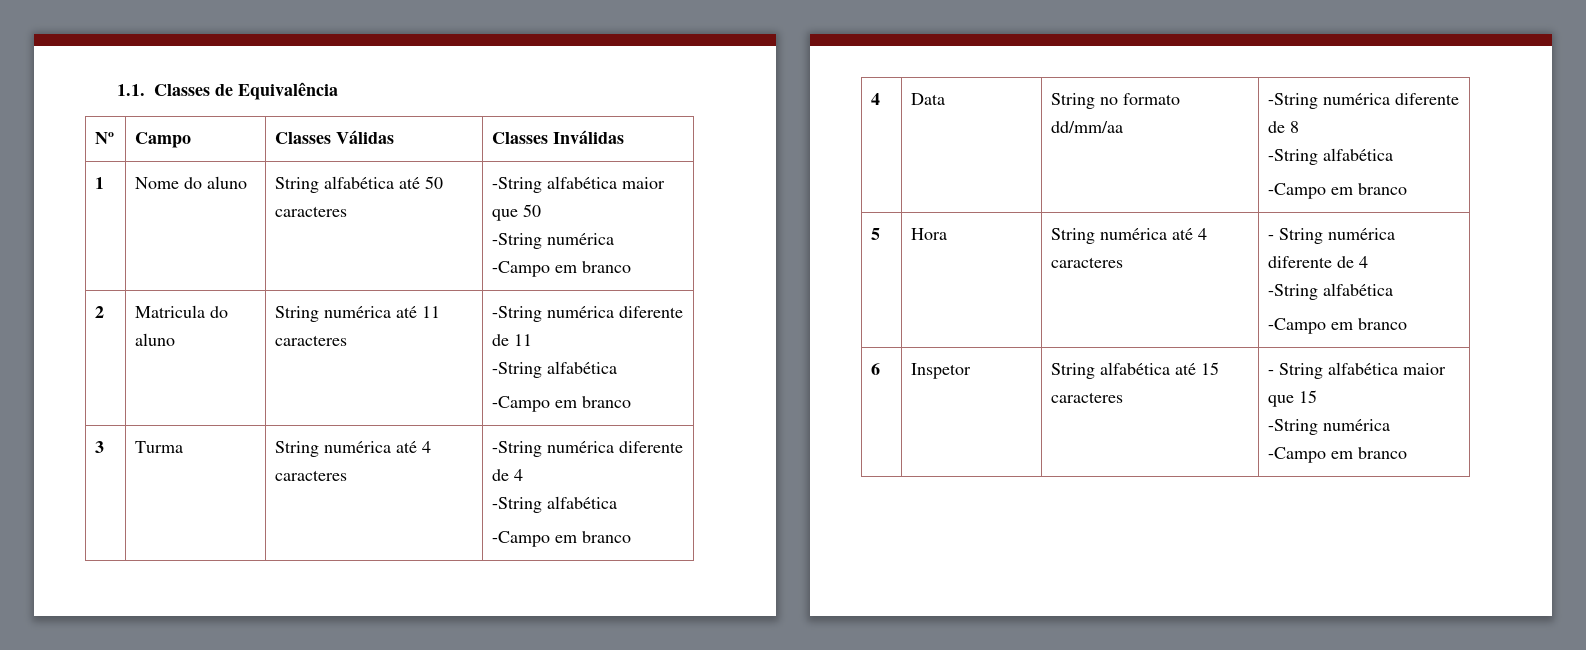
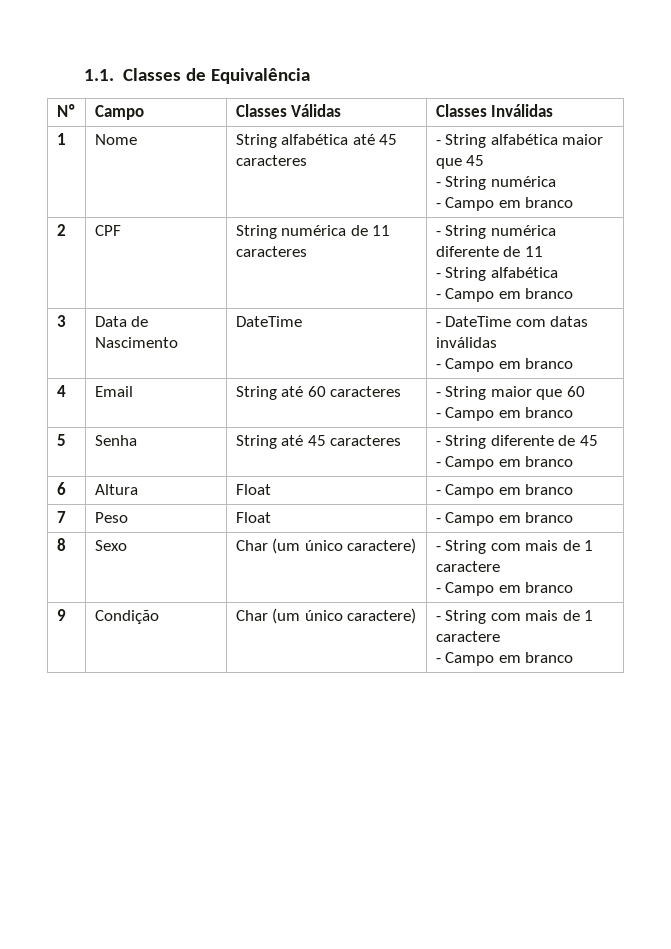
- 1 | Nome do aluno | String alfabética até 50 caracteres | -String alfabética maior que 50
- -String numérica
- -Campo em branco
+ 1 | Nome | String alfabética até 45 caracteres | - String alfabética maior que 45
+ - String numérica
+ - Campo em branco
- 2 | Matricula do aluno | String numérica até 11 caracteres | -String numérica diferente de 11
- -String alfabética
- -Campo em branco
- 3 | Turma | String numérica até 4 caracteres | -String numérica diferente de 4
- -String alfabética
- -Campo em branco
- 4 | Data | String no formato dd/mm/aa | -String numérica diferente de 8
- -String alfabética
- -Campo em branco
- 5 | Hora | String numérica até 4 caracteres | - String numérica diferente de 4
- -String alfabética
- -Campo em branco
- 6 | Inspetor | String alfabética até 15 caracteres | - String alfabética maior que 15
- -String numérica
- -Campo em branco
+ 2 | CPF | String numérica de 11 caracteres | - String numérica diferente de 11
+ - String alfabética
+ - Campo em branco
+ 3 | Data de Nascimento | DateTime | - DateTime com datas inválidas
+ - Campo em branco
+ 4 | Email | String até 60 caracteres | - String maior que 60
+ - Campo em branco
+ 5 | Senha | String até 45 caracteres | - String diferente de 45
+ - Campo em branco
+ 6 | Altura | Float | - Campo em branco
+ 7 | Peso | Float | - Campo em branco
+ 8 | Sexo | Char (um único caractere) | - String com mais de 1 caractere
+ - Campo em branco
+ 9 | Condição | Char (um único caractere) | - String com mais de 1 caractere
+ - Campo em branco

